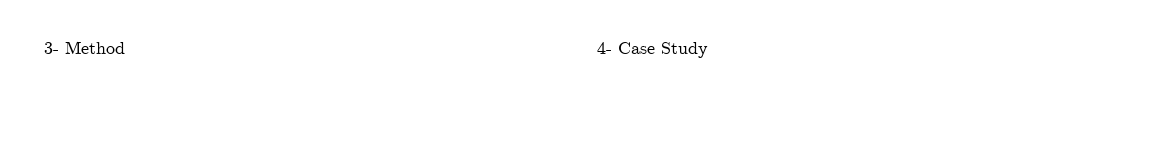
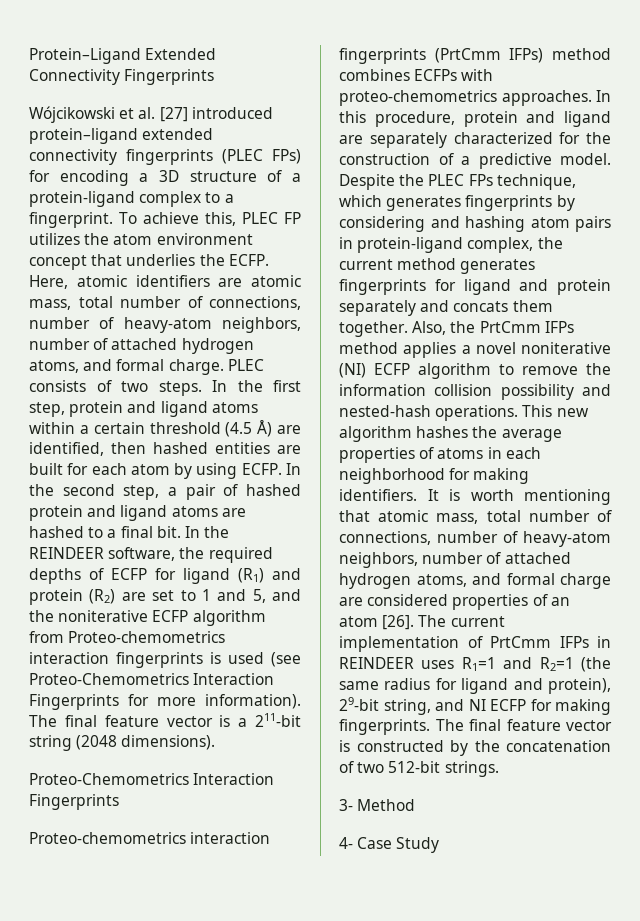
+ Protein–Ligand Extended Connectivity Fingerprints
+ Wójcikowski et al. [27] introduced protein–ligand extended connectivity fingerprints (PLEC FPs) for encoding a 3D structure of a protein-ligand complex to a fingerprint. To achieve this, PLEC FP utilizes the atom environment concept that underlies the ECFP. Here, atomic identifiers are atomic mass, total number of connections, number of heavy-atom neighbors, number of attached hydrogen atoms, and formal charge. PLEC consists of two steps. In the first step, protein and ligand atoms within a certain threshold (4.5 Å) are identified, then hashed entities are built for each atom by using ECFP. In the second step, a pair of hashed protein and ligand atoms are hashed to a final bit. In the REINDEER software, the required depths of ECFP for ligand (R1) and protein (R2) are set to 1 and 5, and the noniterative ECFP algorithm from Proteo-chemometrics interaction fingerprints is used (see Proteo-Chemometrics Interaction Fingerprints for more information). The final feature vector is a 211-bit string (2048 dimensions).
+ Proteo-Chemometrics Interaction Fingerprints
+ Proteo-chemometrics interaction fingerprints (PrtCmm IFPs) method combines ECFPs with proteo-chemometrics approaches. In this procedure, protein and ligand are separately characterized for the construction of a predictive model. Despite the PLEC FPs technique, which generates fingerprints by considering and hashing atom pairs in protein-ligand complex, the current method generates fingerprints for ligand and protein separately and concats them together. Also, the PrtCmm IFPs method applies a novel noniterative (NI) ECFP algorithm to remove the information collision possibility and nested-hash operations. This new algorithm hashes the average properties of atoms in each neighborhood for making identifiers. It is worth mentioning that atomic mass, total number of connections, number of heavy-atom neighbors, number of attached hydrogen atoms, and formal charge are considered properties of an atom [26]. The current implementation of PrtCmm IFPs in REINDEER uses R1=1 and R2=1 (the same radius for ligand and protein), 29-bit string, and NI ECFP for making fingerprints. The final feature vector is constructed by the concatenation of two 512-bit strings.

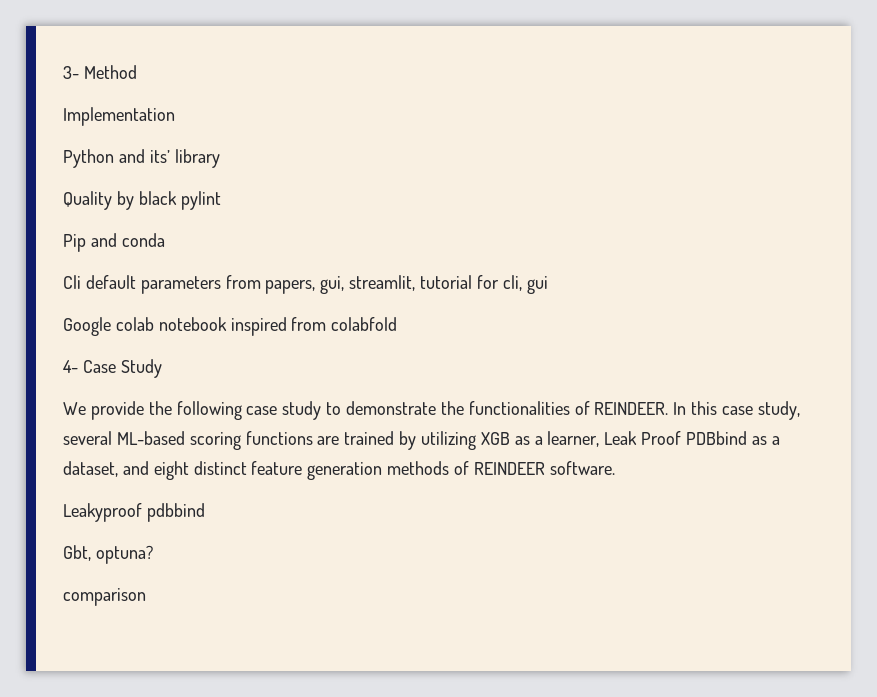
- Protein–Ligand Extended Connectivity Fingerprints
- Wójcikowski et al. [27] introduced protein–ligand extended connectivity fingerprints (PLEC FPs) for encoding a 3D structure of a protein-ligand complex to a fingerprint. To achieve this, PLEC FP utilizes the atom environment concept that underlies the ECFP. Here, atomic identifiers are atomic mass, total number of connections, number of heavy-atom neighbors, number of attached hydrogen atoms, and formal charge. PLEC consists of two steps. In the first step, protein and ligand atoms within a certain threshold (4.5 Å) are identified, then hashed entities are built for each atom by using ECFP. In the second step, a pair of hashed protein and ligand atoms are hashed to a final bit. In the REINDEER software, the required depths of ECFP for ligand (R1) and protein (R2) are set to 1 and 5, and the noniterative ECFP algorithm from Proteo-chemometrics interaction fingerprints is used (see Proteo-Chemometrics Interaction Fingerprints for more information). The final feature vector is a 211-bit string (2048 dimensions).
- Proteo-Chemometrics Interaction Fingerprints
- Proteo-chemometrics interaction fingerprints (PrtCmm IFPs) method combines ECFPs with proteo-chemometrics approaches. In this procedure, protein and ligand are separately characterized for the construction of a predictive model. Despite the PLEC FPs technique, which generates fingerprints by considering and hashing atom pairs in protein-ligand complex, the current method generates fingerprints for ligand and protein separately and concats them together. Also, the PrtCmm IFPs method applies a novel noniterative (NI) ECFP algorithm to remove the information collision possibility and nested-hash operations. This new algorithm hashes the average properties of atoms in each neighborhood for making identifiers. It is worth mentioning that atomic mass, total number of connections, number of heavy-atom neighbors, number of attached hydrogen atoms, and formal charge are considered properties of an atom [26]. The current implementation of PrtCmm IFPs in REINDEER uses R1=1 and R2=1 (the same radius for ligand and protein), 29-bit string, and NI ECFP for making fingerprints. The final feature vector is constructed by the concatenation of two 512-bit strings.
  3- Method
+ Implementation
+ Python and its’ library
+ Quality by black pylint
+ Pip and conda
+ Cli default parameters from papers, gui, streamlit, tutorial for cli, gui
+ Google colab notebook inspired from colabfold
  4- Case Study
+ We provide the following case study to demonstrate the functionalities of REINDEER. In this case study, several ML-based scoring functions are trained by utilizing XGB as a learner, Leak Proof PDBbind as a dataset, and eight distinct feature generation methods of REINDEER software.
+ Leakyproof pdbbind
+ Gbt, optuna?
+ comparison

